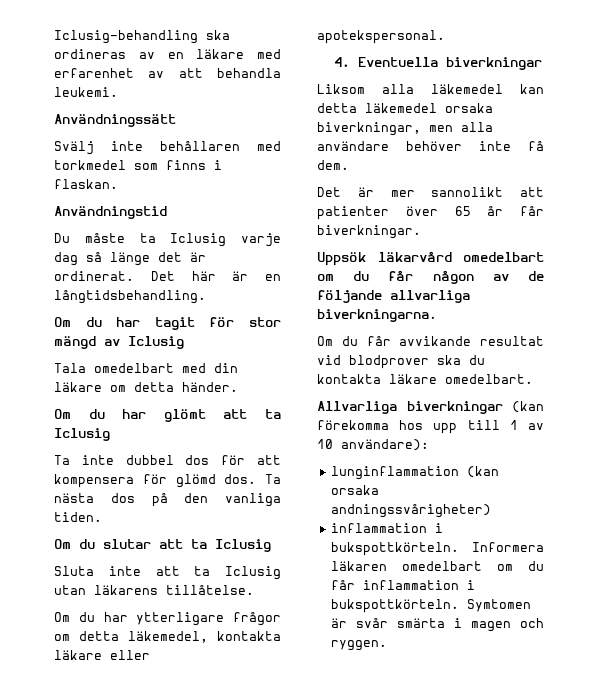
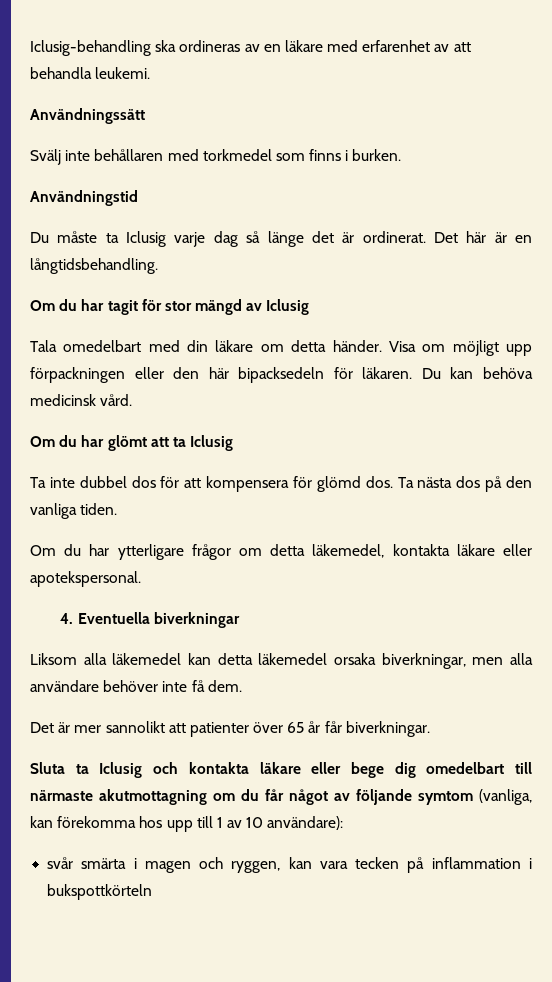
- Svälj inte behållaren med torkmedel som finns i flaskan.
+ Svälj inte behållaren med torkmedel som finns i burken.
+ Visa om möjligt upp förpackningen eller den här bipacksedeln för läkaren. Du kan behöva medicinsk vård.
- Om du slutar att ta Iclusig
- Sluta inte att ta Iclusig utan läkarens tillåtelse.
- Uppsök läkarvård omedelbart om du får någon av de följande allvarliga biverkningarna.
- Om du får avvikande resultat vid blodprover ska du kontakta läkare omedelbart.
- Allvarliga biverkningar (kan förekomma hos upp till 1 av 10 användare):
+ Sluta ta Iclusig och kontakta läkare eller bege dig omedelbart till närmaste akutmottagning om du får något av följande symtom (vanliga, kan förekomma hos upp till 1 av 10 användare):
- lunginflammation (kan orsaka andningssvårigheter)
- inflammation i bukspottkörteln. Informera läkaren omedelbart om du får inflammation i bukspottkörteln. Symtomen är svår smärta i magen och ryggen.
+ svår smärta i magen och ryggen, kan vara tecken på inflammation i bukspottkörteln

